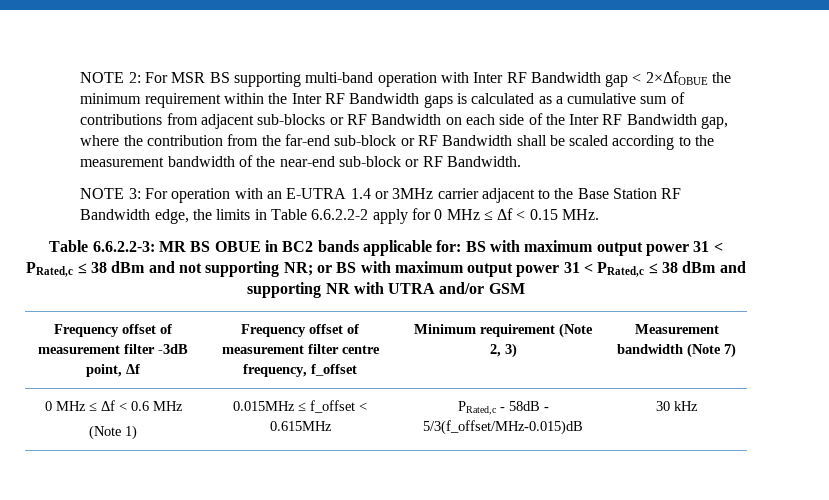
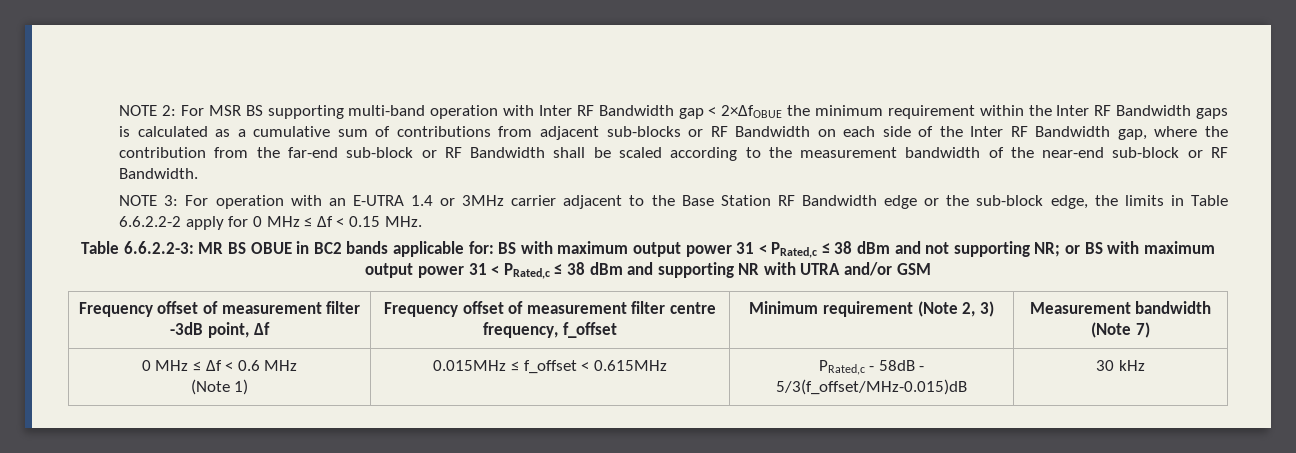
- NOTE 3: For operation with an E-UTRA 1.4 or 3MHz carrier adjacent to the Base Station RF Bandwidth edge, the limits in Table 6.6.2.2-2 apply for 0 MHz ≤ Δf < 0.15 MHz.
+ NOTE 3: For operation with an E-UTRA 1.4 or 3MHz carrier adjacent to the Base Station RF Bandwidth edge or the sub-block edge, the limits in Table 6.6.2.2-2 apply for 0 MHz ≤ Δf < 0.15 MHz.

